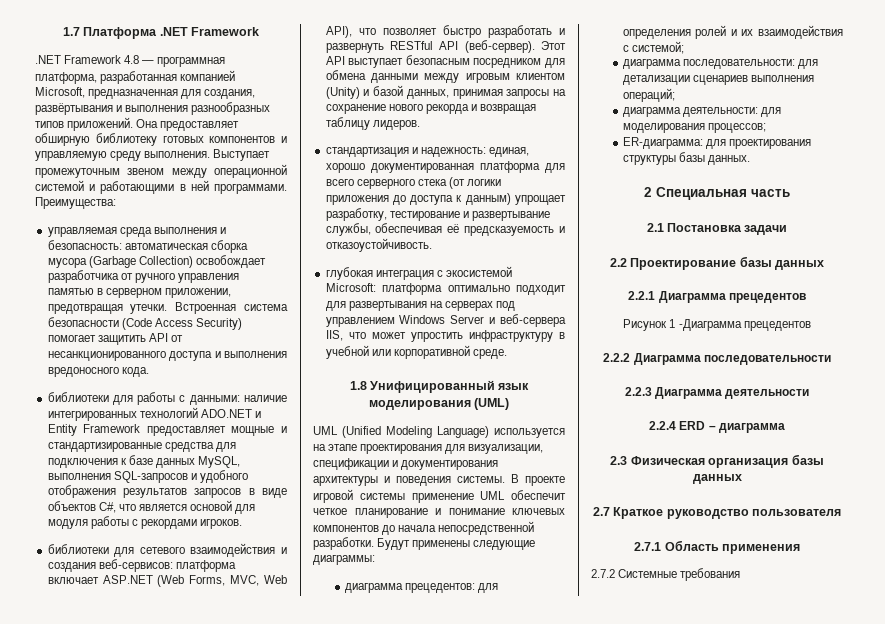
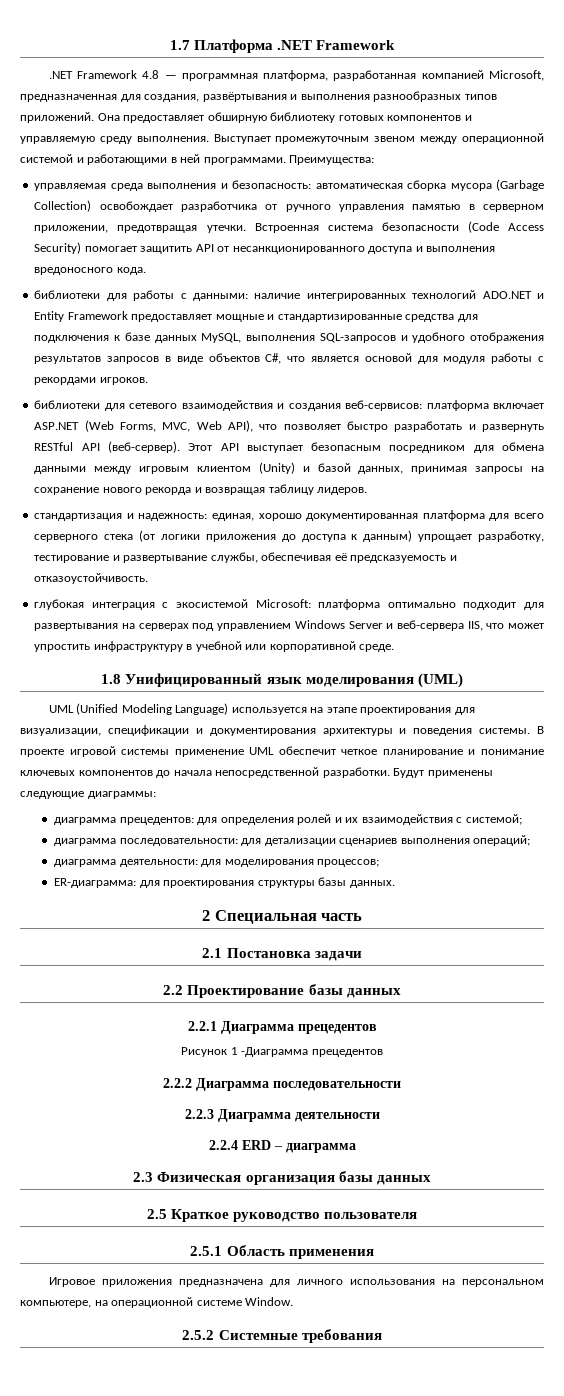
- 2.7 Краткое руководство пользователя
+ 2.5 Краткое руководство пользователя
- 2.7.1 Область применения
+ 2.5.1 Область применения
- 2.7.2 Системные требования
+ Игровое приложения предназначена для личного использования на персональном компьютере, на операционной системе Window.
+ 2.5.2 Системные требования

